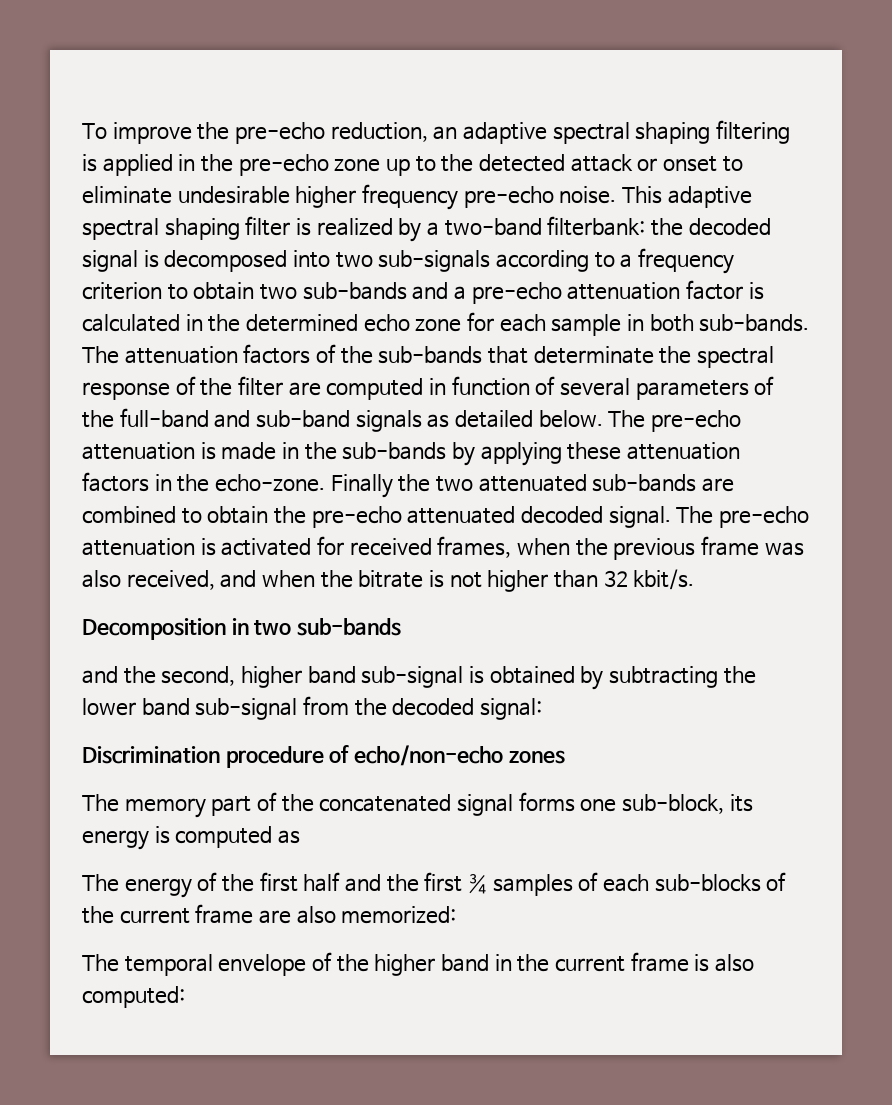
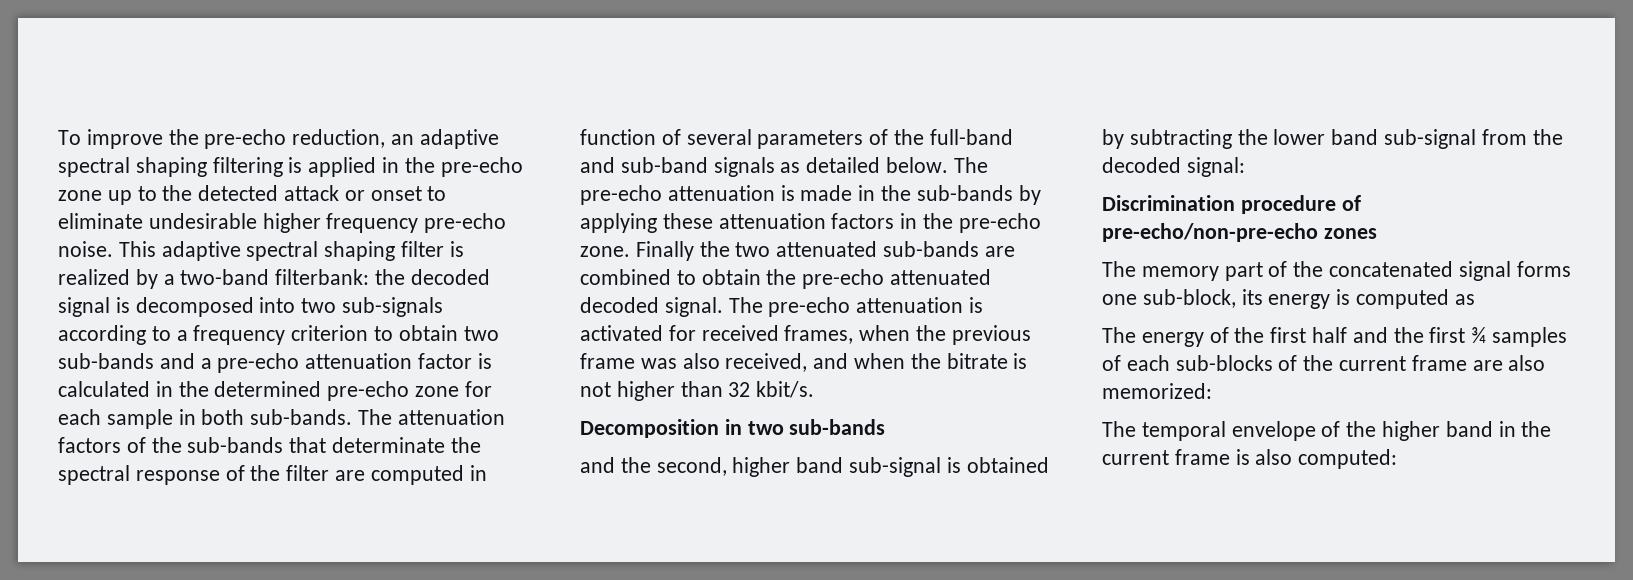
- This adaptive spectral shaping filter is realized by a two-band filterbank: the decoded signal is decomposed into two sub-signals according to a frequency criterion to obtain two sub-bands and a pre-echo attenuation factor is calculated in the determined echo zone for each sample in both sub-bands.
+ This adaptive spectral shaping filter is realized by a two-band filterbank: the decoded signal is decomposed into two sub-signals according to a frequency criterion to obtain two sub-bands and a pre-echo attenuation factor is calculated in the determined pre-echo zone for each sample in both sub-bands.
- The pre-echo attenuation is made in the sub-bands by applying these attenuation factors in the echo-zone.
+ The pre-echo attenuation is made in the sub-bands by applying these attenuation factors in the pre-echo zone.
- Discrimination procedure of echo/non-echo zones
+ Discrimination procedure of pre-echo/non-pre-echo zones

